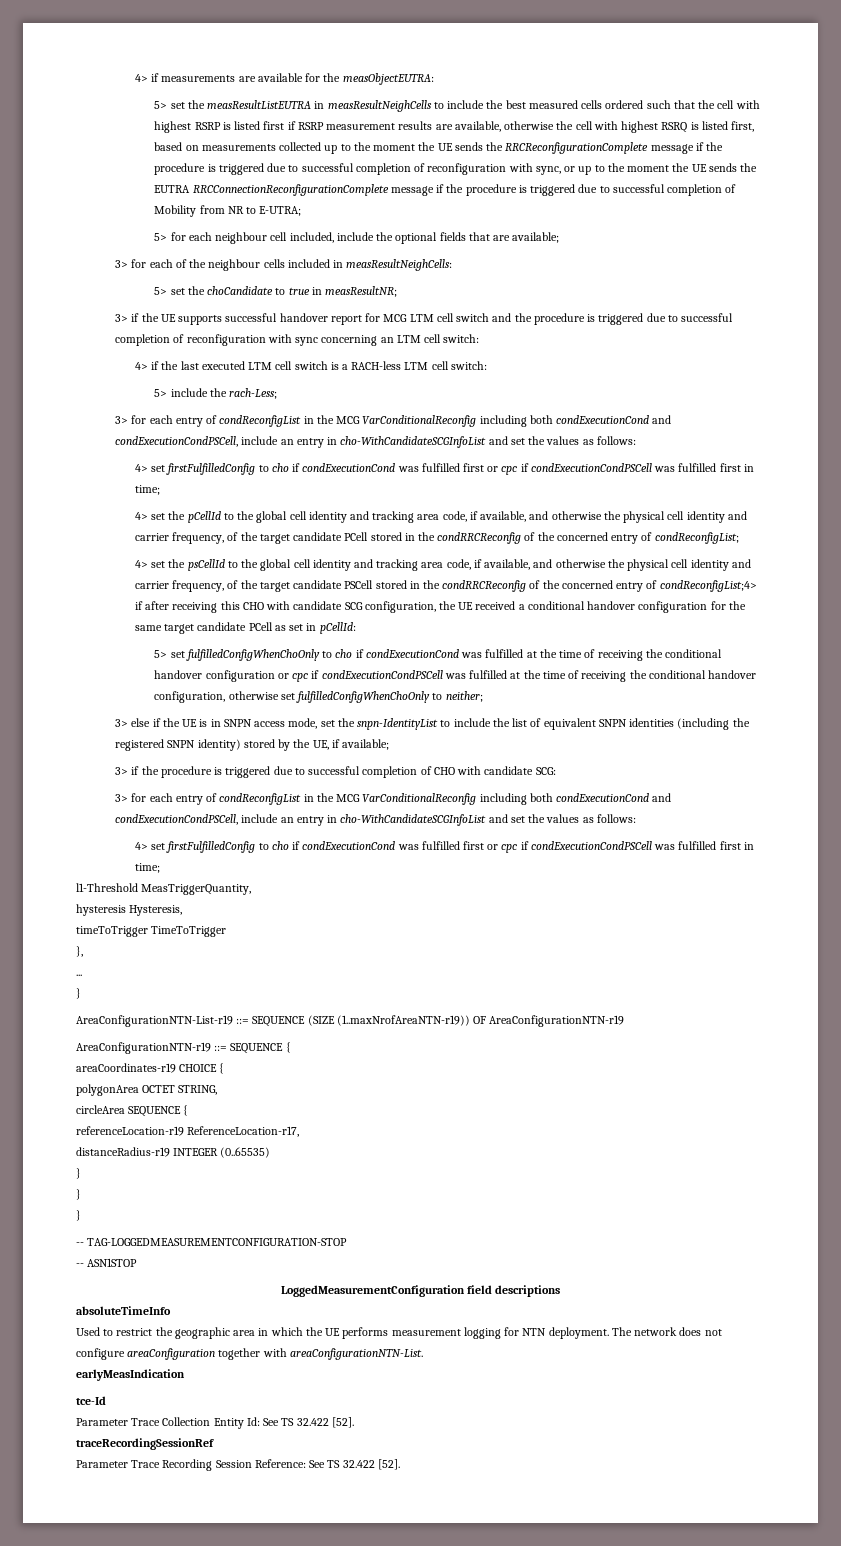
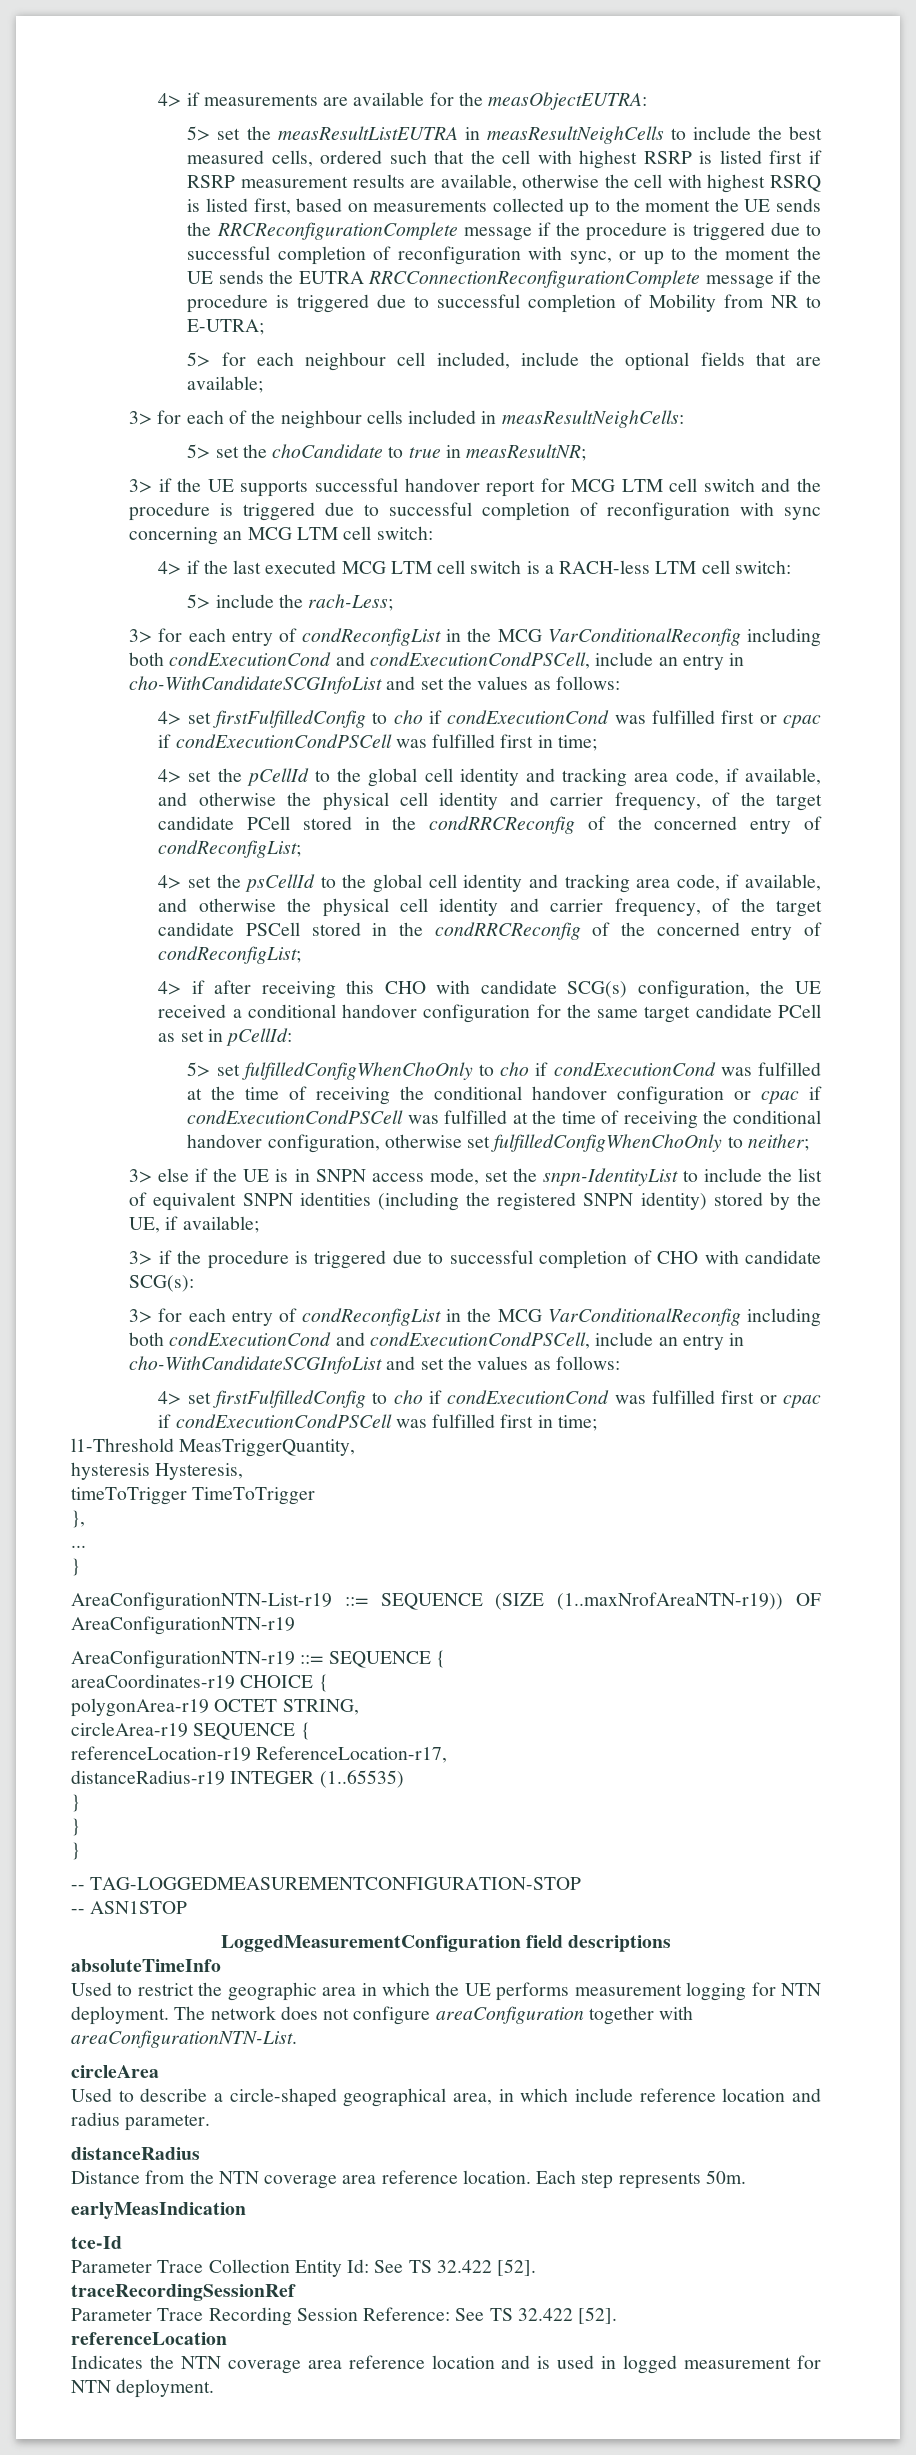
- 5> set the measResultListEUTRA in measResultNeighCells to include the best measured cells ordered such that the cell with highest RSRP is listed first if RSRP measurement results are available, otherwise the cell with highest RSRQ is listed first, based on measurements collected up to the moment the UE sends the RRCReconfigurationComplete message if the procedure is triggered due to successful completion of reconfiguration with sync, or up to the moment the UE sends the EUTRA RRCConnectionReconfigurationComplete message if the procedure is triggered due to successful completion of Mobility from NR to E-UTRA;
+ 5> set the measResultListEUTRA in measResultNeighCells to include the best measured cells, ordered such that the cell with highest RSRP is listed first if RSRP measurement results are available, otherwise the cell with highest RSRQ is listed first, based on measurements collected up to the moment the UE sends the RRCReconfigurationComplete message if the procedure is triggered due to successful completion of reconfiguration with sync, or up to the moment the UE sends the EUTRA RRCConnectionReconfigurationComplete message if the procedure is triggered due to successful completion of Mobility from NR to E-UTRA;
- 3> if the UE supports successful handover report for MCG LTM cell switch and the procedure is triggered due to successful completion of reconfiguration with sync concerning an LTM cell switch:
+ 3> if the UE supports successful handover report for MCG LTM cell switch and the procedure is triggered due to successful completion of reconfiguration with sync concerning an MCG LTM cell switch:
- 4> if the last executed LTM cell switch is a RACH-less LTM cell switch:
+ 4> if the last executed MCG LTM cell switch is a RACH-less LTM cell switch:
  5> include the rach-Less;
  3> for each entry of condReconfigList in the MCG VarConditionalReconfig including both condExecutionCond and condExecutionCondPSCell, include an entry in cho-WithCandidateSCGInfoList and set the values as follows:
- 4> set firstFulfilledConfig to cho if condExecutionCond was fulfilled first or cpc if condExecutionCondPSCell was fulfilled first in time;
+ 4> set firstFulfilledConfig to cho if condExecutionCond was fulfilled first or cpac if condExecutionCondPSCell was fulfilled first in time;
- 4> set the psCellId to the global cell identity and tracking area code, if available, and otherwise the physical cell identity and carrier frequency, of the target candidate PSCell stored in the condRRCReconfig of the concerned entry of condReconfigList;4> if after receiving this CHO with candidate SCG configuration, the UE received a conditional handover configuration for the same target candidate PCell as set in pCellId:
+ 4> set the psCellId to the global cell identity and tracking area code, if available, and otherwise the physical cell identity and carrier frequency, of the target candidate PSCell stored in the condRRCReconfig of the concerned entry of condReconfigList;
+ 4> if after receiving this CHO with candidate SCG(s) configuration, the UE received a conditional handover configuration for the same target candidate PCell as set in pCellId:
- 5> set fulfilledConfigWhenChoOnly to cho if condExecutionCond was fulfilled at the time of receiving the conditional handover configuration or cpc if condExecutionCondPSCell was fulfilled at the time of receiving the conditional handover configuration, otherwise set fulfilledConfigWhenChoOnly to neither;
+ 5> set fulfilledConfigWhenChoOnly to cho if condExecutionCond was fulfilled at the time of receiving the conditional handover configuration or cpac if condExecutionCondPSCell was fulfilled at the time of receiving the conditional handover configuration, otherwise set fulfilledConfigWhenChoOnly to neither;
- 3> if the procedure is triggered due to successful completion of CHO with candidate SCG:
+ 3> if the procedure is triggered due to successful completion of CHO with candidate SCG(s):
  3> for each entry of condReconfigList in the MCG VarConditionalReconfig including both condExecutionCond and condExecutionCondPSCell, include an entry in cho-WithCandidateSCGInfoList and set the values as follows:
- 4> set firstFulfilledConfig to cho if condExecutionCond was fulfilled first or cpc if condExecutionCondPSCell was fulfilled first in time;
+ 4> set firstFulfilledConfig to cho if condExecutionCond was fulfilled first or cpac if condExecutionCondPSCell was fulfilled first in time;
- polygonArea OCTET STRING,
+ polygonArea-r19 OCTET STRING,
- circleArea SEQUENCE {
+ circleArea-r19 SEQUENCE {
- distanceRadius-r19 INTEGER (0..65535)
+ distanceRadius-r19 INTEGER (1..65535)
+ circleArea
+ Used to describe a circle-shaped geographical area, in which include reference location and radius parameter.
+ distanceRadius
+ Distance from the NTN coverage area reference location. Each step represents 50m.
+ referenceLocation
+ Indicates the NTN coverage area reference location and is used in logged measurement for NTN deployment.

